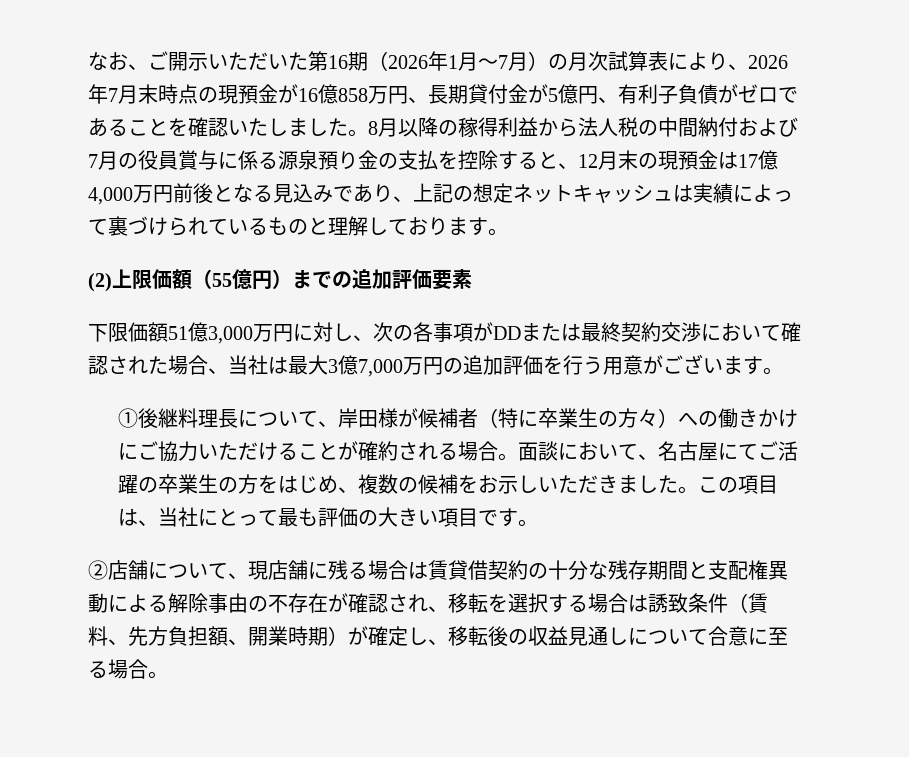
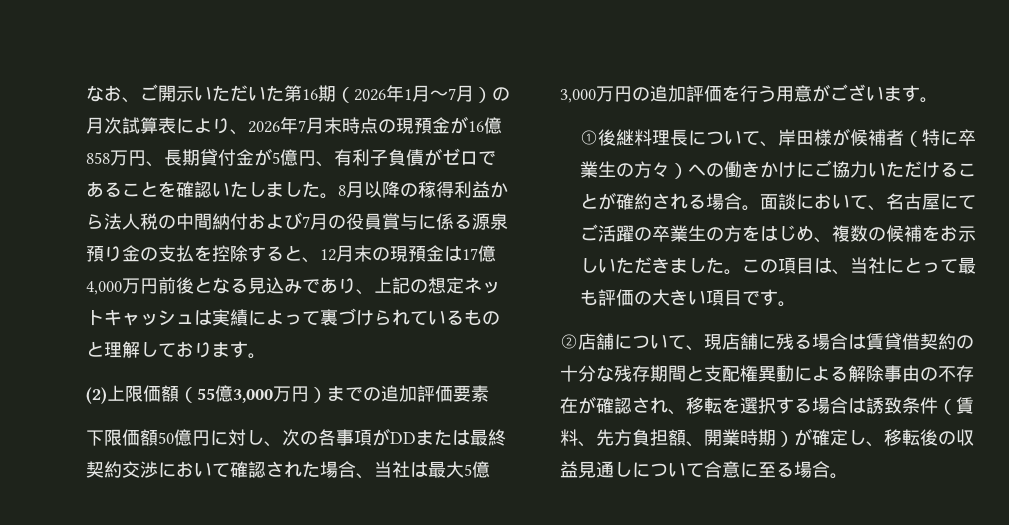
- (2)上限価額（55億円）までの追加評価要素
+ (2)上限価額（55億3,000万円）までの追加評価要素
- 下限価額51億3,000万円に対し、次の各事項がDDまたは最終契約交渉において確認された場合、当社は最大3億7,000万円の追加評価を行う用意がございます。
+ 下限価額50億円に対し、次の各事項がDDまたは最終契約交渉において確認された場合、当社は最大5億3,000万円の追加評価を行う用意がございます。

